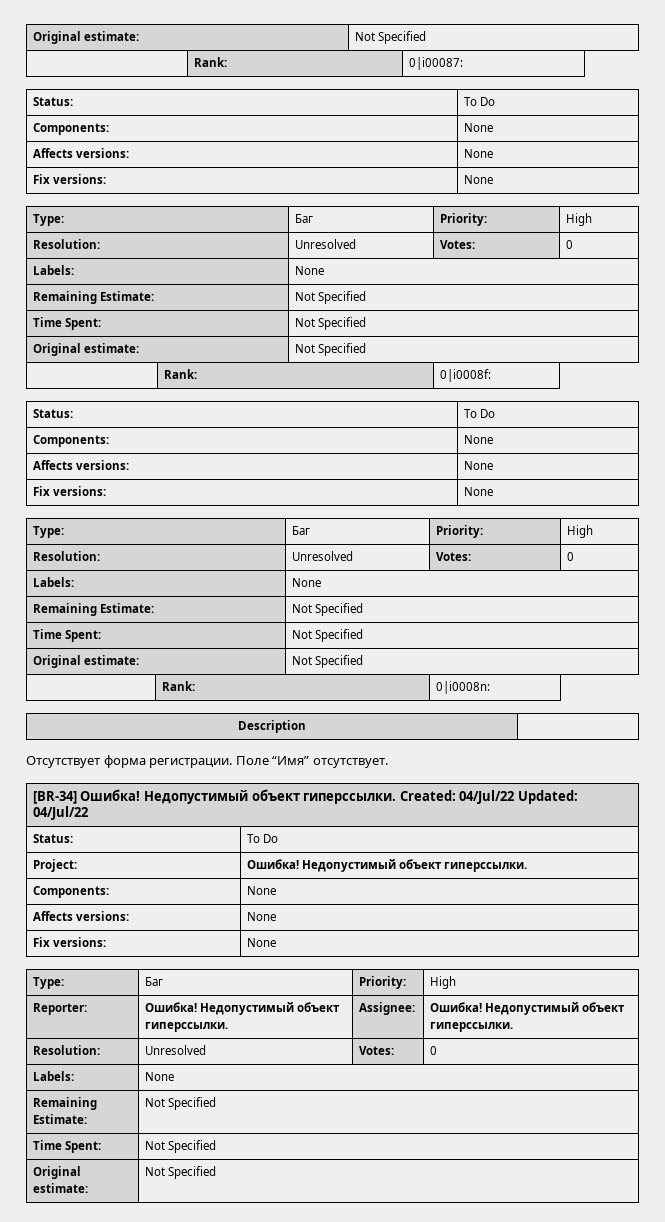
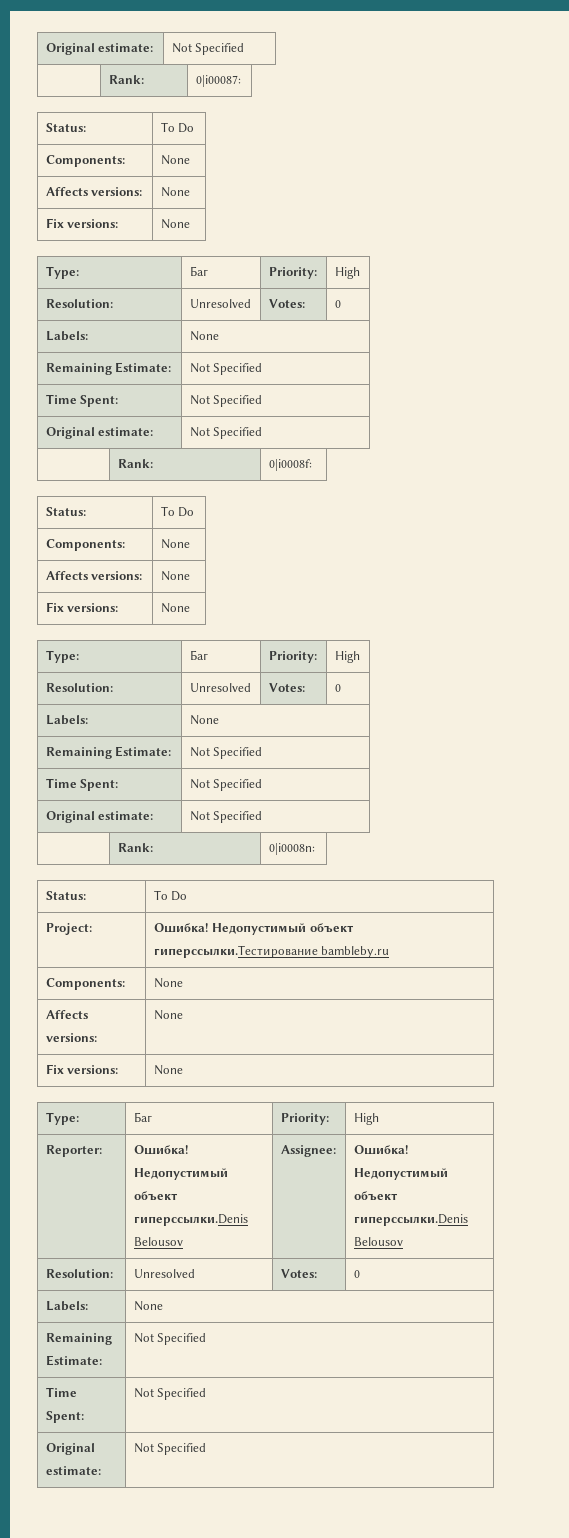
- Description |
- Отсутствует форма регистрации. Поле “Имя” отсутствует.
- [BR-34] Ошибка! Недопустимый объект гиперссылки. Created: 04/Jul/22 Updated: 04/Jul/22
- Project: | Ошибка! Недопустимый объект гиперссылки.
+ Project: | Ошибка! Недопустимый объект гиперссылки.Тестирование bambleby.ru
- Reporter: | Ошибка! Недопустимый объект гиперссылки. | Assignee: | Ошибка! Недопустимый объект гиперссылки.
+ Reporter: | Ошибка! Недопустимый объект гиперссылки.Denis Belousov | Assignee: | Ошибка! Недопустимый объект гиперссылки.Denis Belousov

